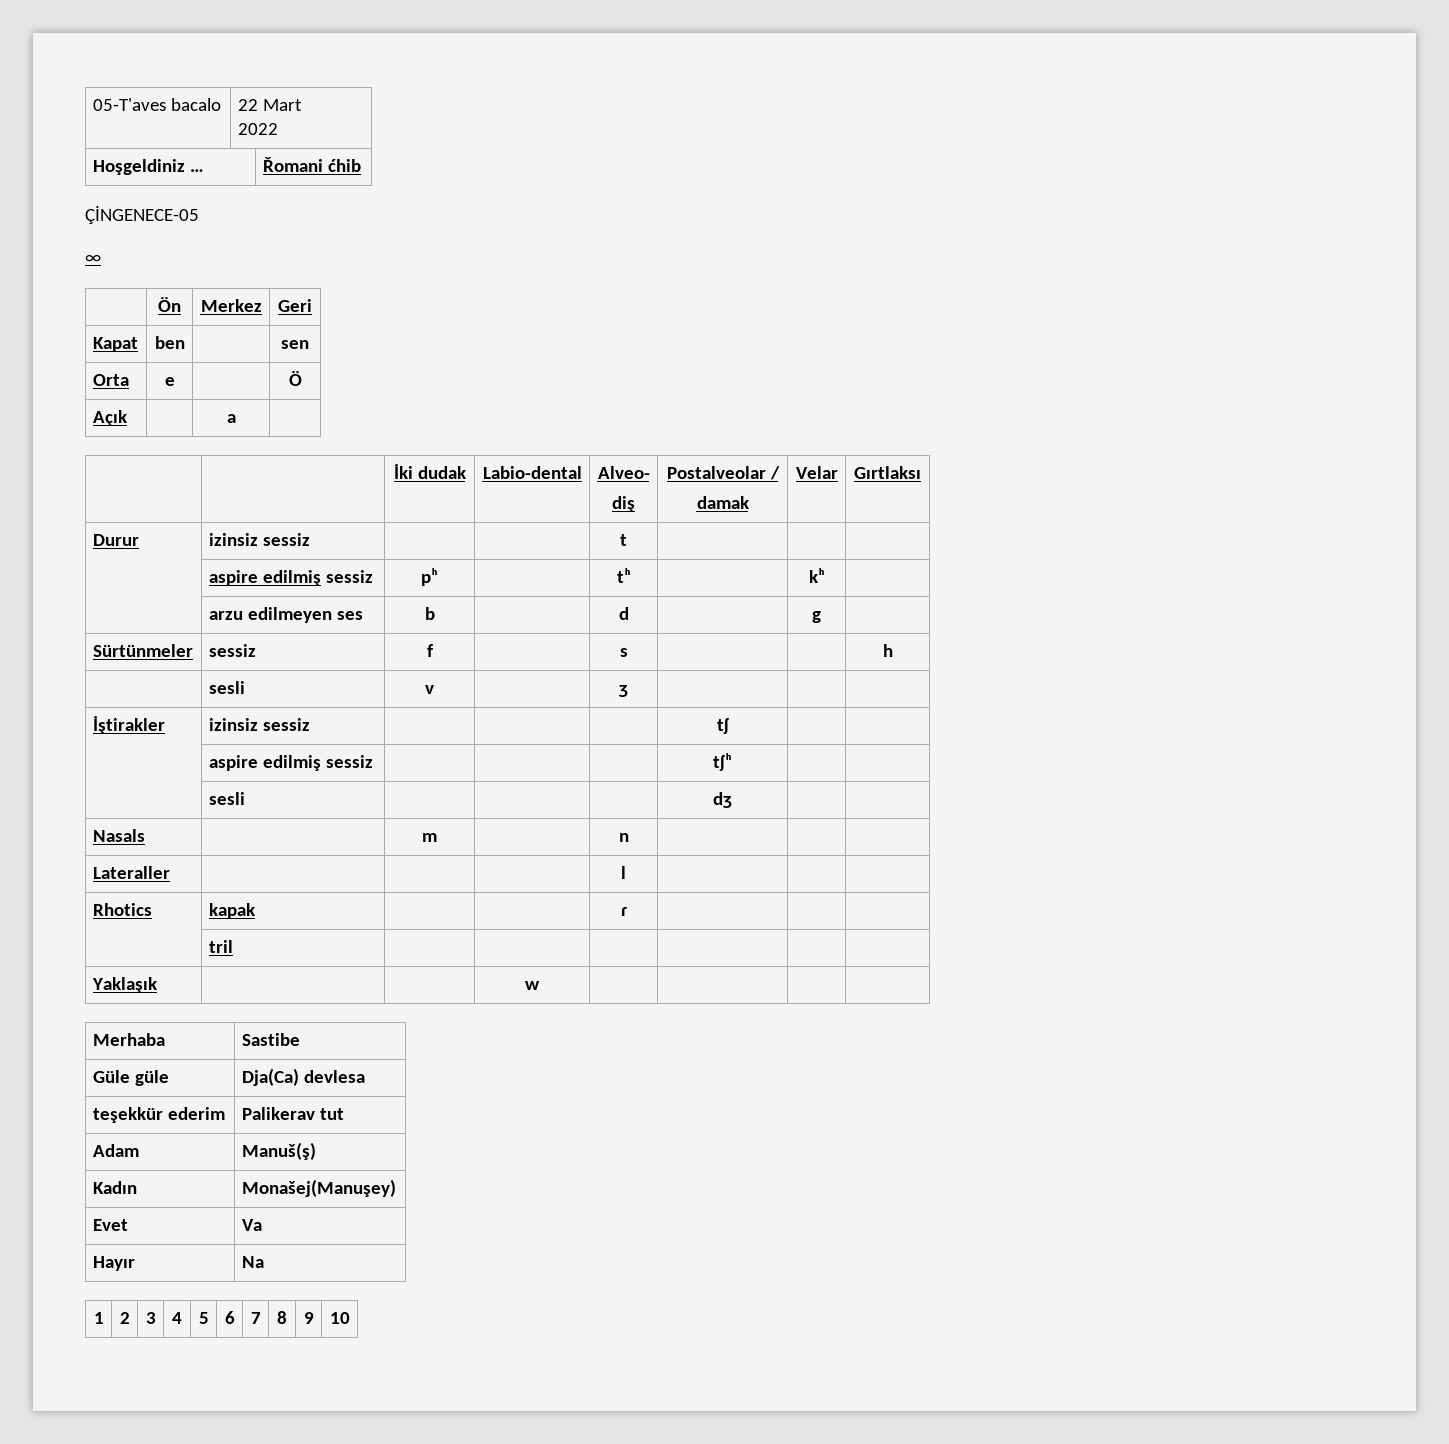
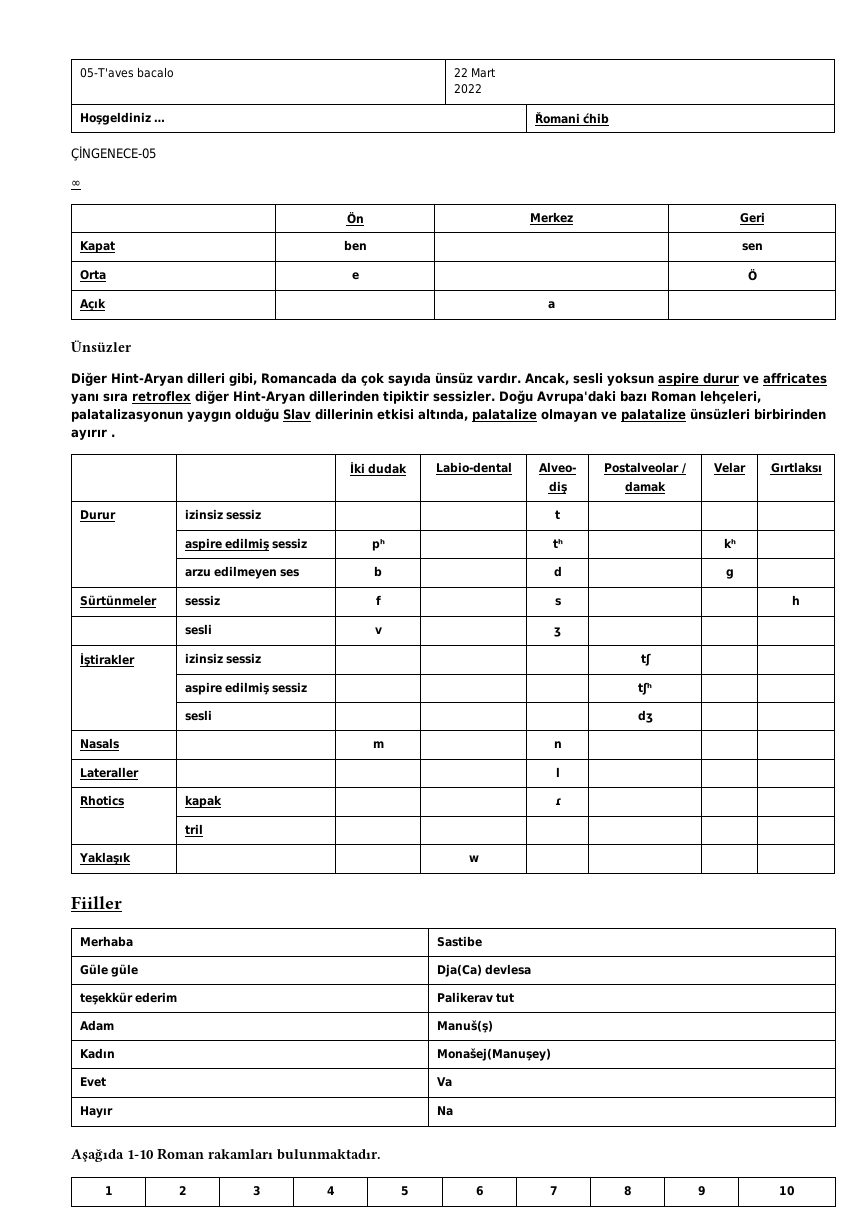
+ Ünsüzler
+ Diğer Hint-Aryan dilleri gibi, Romancada da çok sayıda ünsüz vardır. Ancak, sesli yoksun aspire durur ve affricates yanı sıra retroflex diğer Hint-Aryan dillerinden tipiktir sessizler. Doğu Avrupa'daki bazı Roman lehçeleri, palatalizasyonun yaygın olduğu Slav dillerinin etkisi altında, palatalize olmayan ve palatalize ünsüzleri birbirinden ayırır .
+ Fiiller
+ Aşağıda 1-10 Roman rakamları bulunmaktadır.

